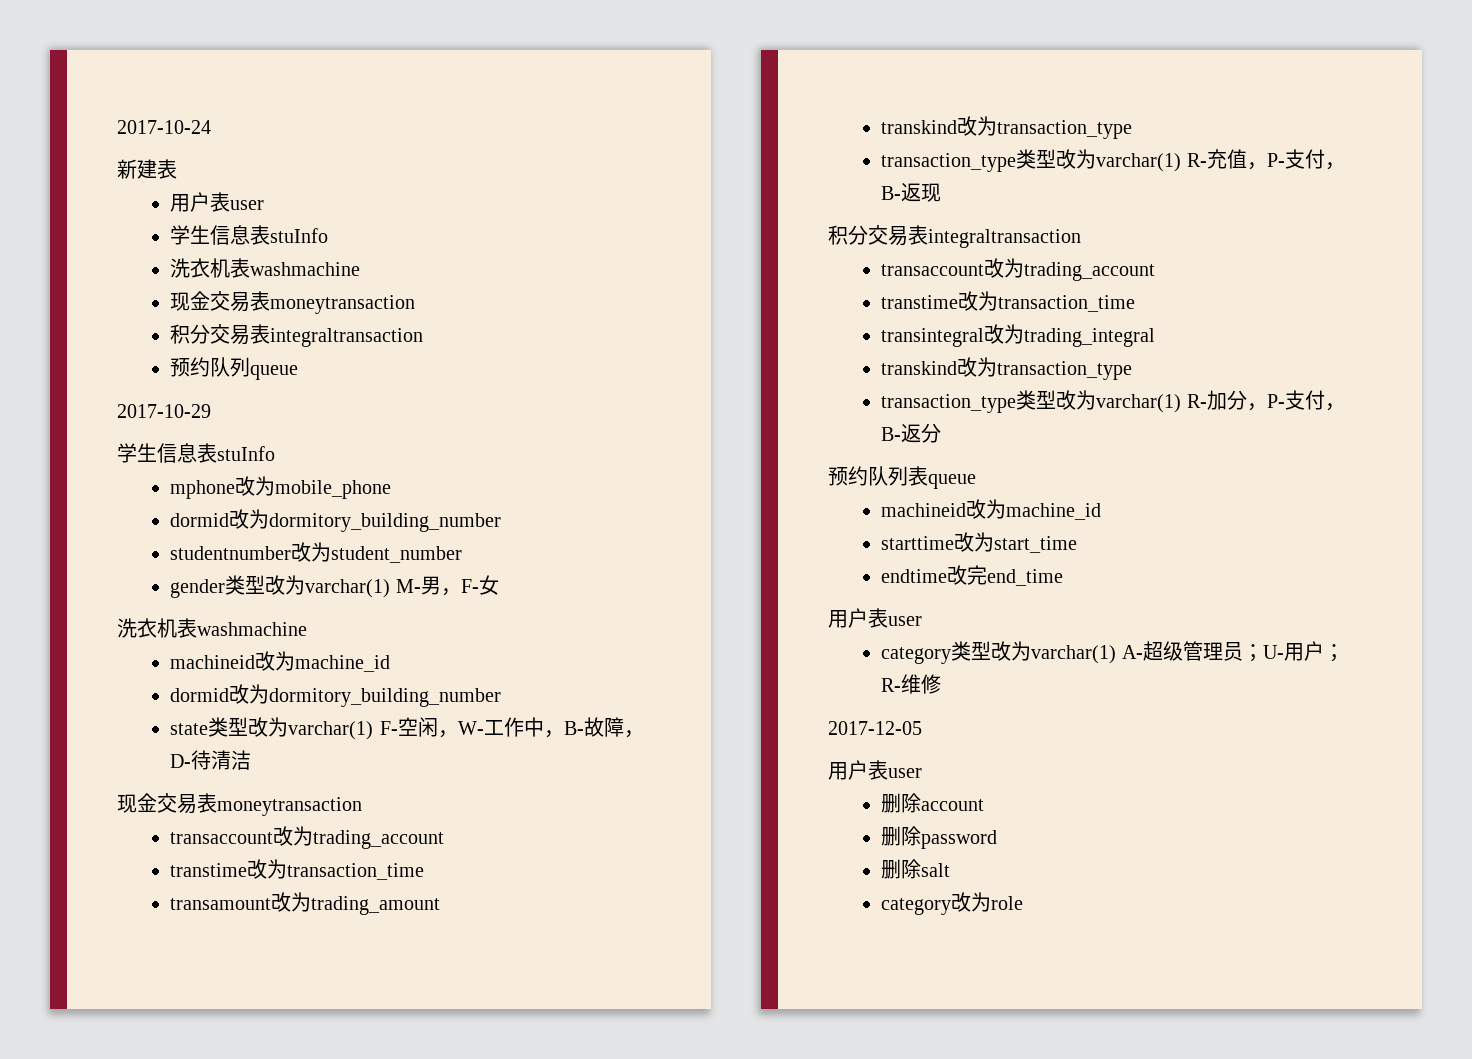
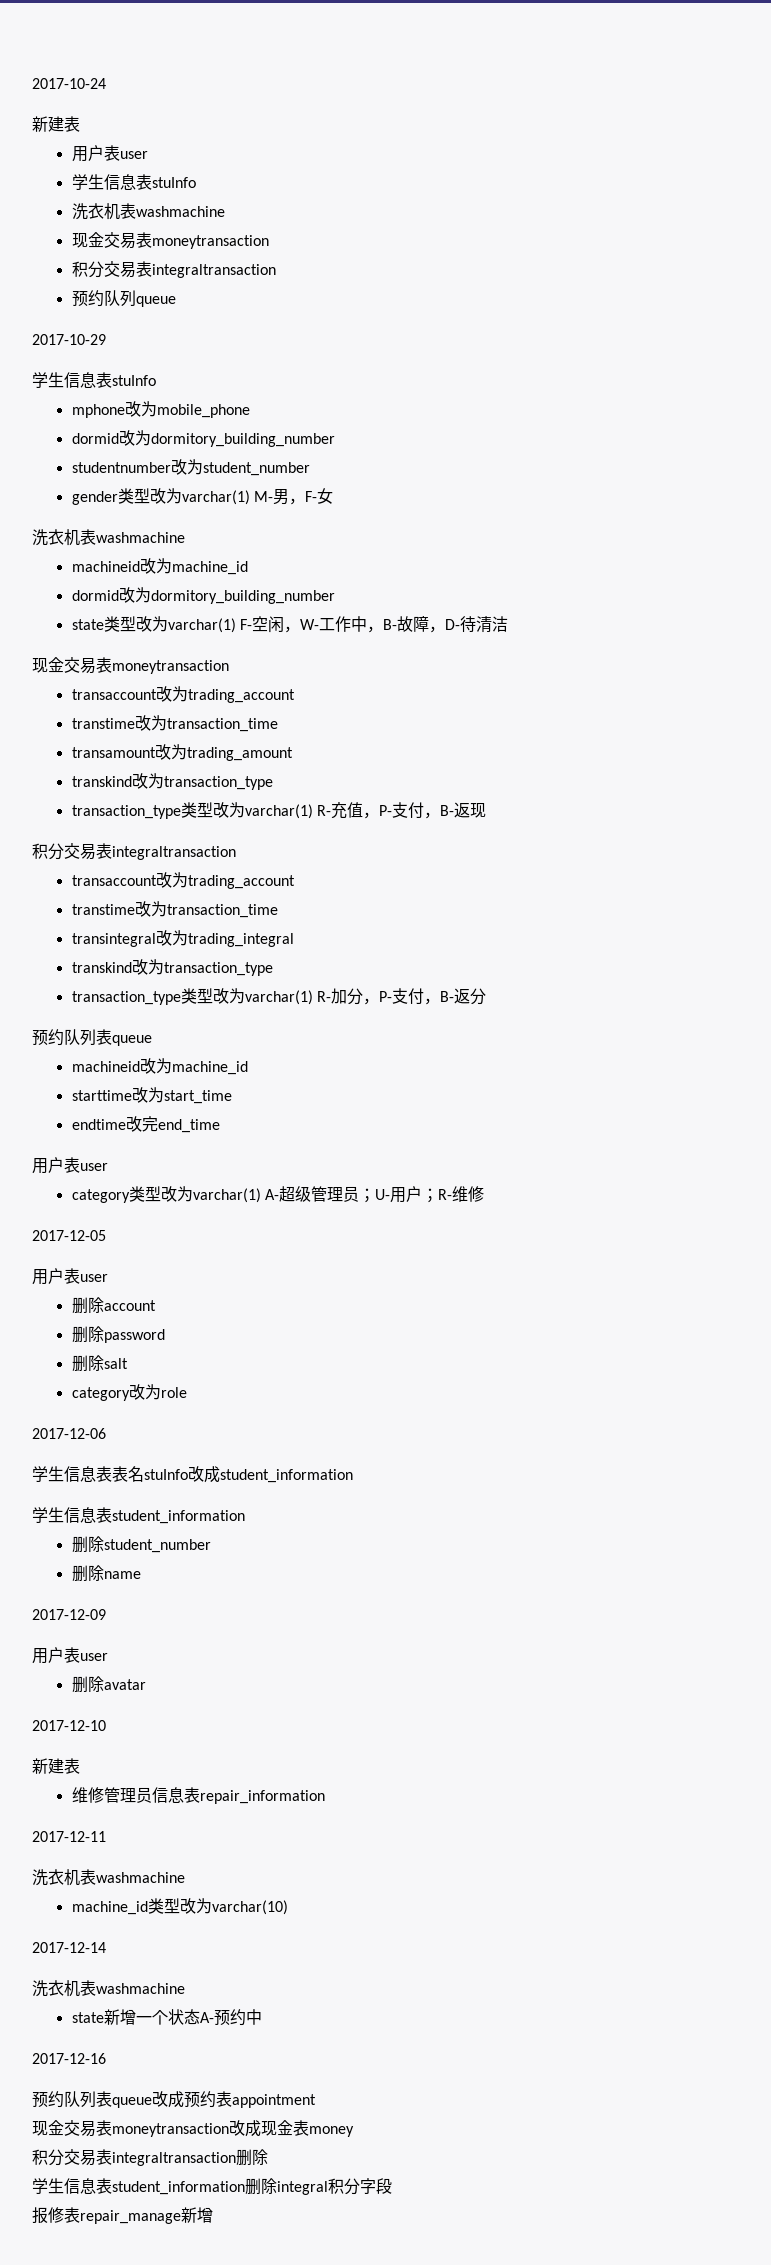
+ 2017-12-06
+ 学生信息表表名stuInfo改成student_information
+ 学生信息表student_information
+ 删除student_number
+ 删除name
+ 2017-12-09
+ 用户表user
+ 删除avatar
+ 2017-12-10
+ 新建表
+ 维修管理员信息表repair_information
+ 2017-12-11
+ 洗衣机表washmachine
+ machine_id类型改为varchar(10)
+ 2017-12-14
+ 洗衣机表washmachine
+ state新增一个状态A-预约中
+ 2017-12-16
+ 预约队列表queue改成预约表appointment
+ 现金交易表moneytransaction改成现金表money
+ 积分交易表integraltransaction删除
+ 学生信息表student_information删除integral积分字段
+ 报修表repair_manage新增

